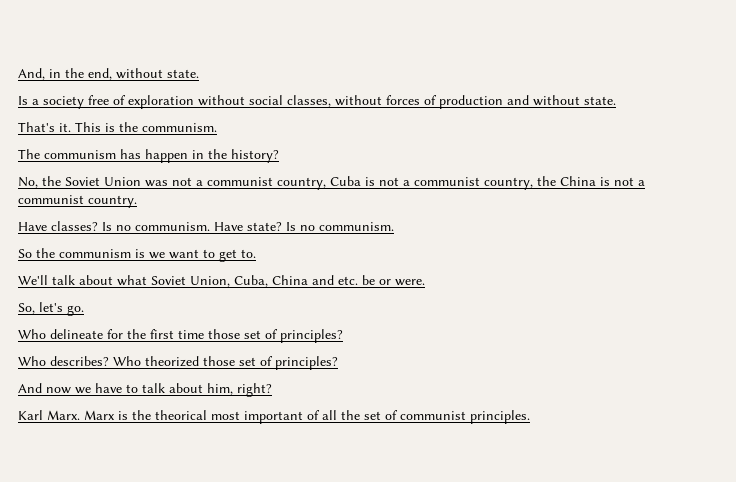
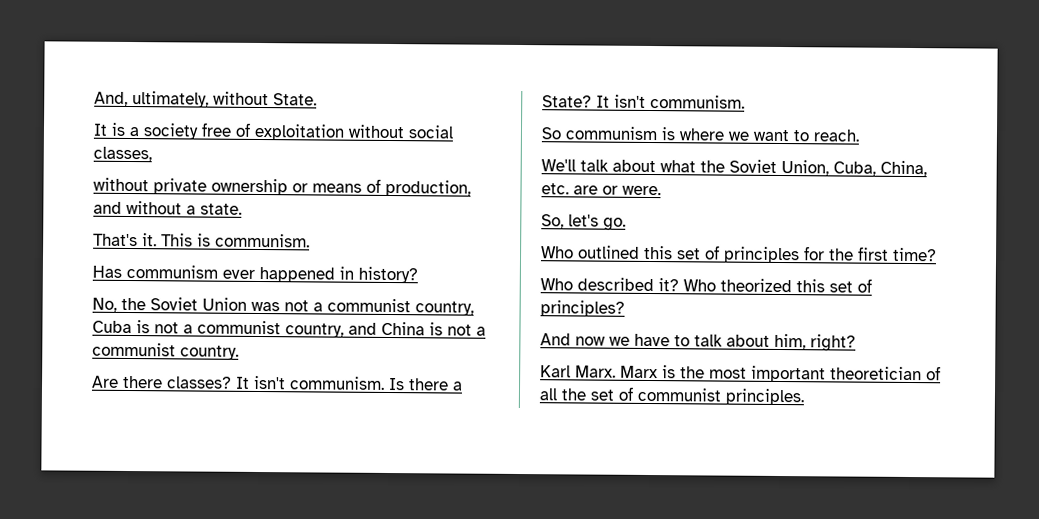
- And, in the end, without state.
- Is a society free of exploration without social classes, without forces of production and without state.
+ And, ultimately, without State.
+ It is a society free of exploitation without social classes,
+ without private ownership or means of production, and without a state.
- This is the communism.
- The communism has happen in the history?
+ This is communism.
+ Has communism ever happened in history?
- No, the Soviet Union was not a communist country, Cuba is not a communist country, the China is not a communist country.
+ No, the Soviet Union was not a communist country, Cuba is not a communist country, and China is not a communist country.
- Have classes? Is no communism. Have state? Is no communism.
+ Are there classes? It isn't communism. Is there a State? It isn't communism.
- So the communism is we want to get to.
+ So communism is where we want to reach.
- We'll talk about what Soviet Union, Cuba, China and etc. be or were.
+ We'll talk about what the Soviet Union, Cuba, China, etc. are or were.
- Who delineate for the first time those set of principles?
- Who describes?
+ Who outlined this set of principles for the first time?
+ Who described it?
- Who theorized those set of principles?
+ Who theorized this set of principles?
- Marx is the theorical most important of all the set of communist principles.
+ Marx is the most important theoretician of all the set of communist principles.

